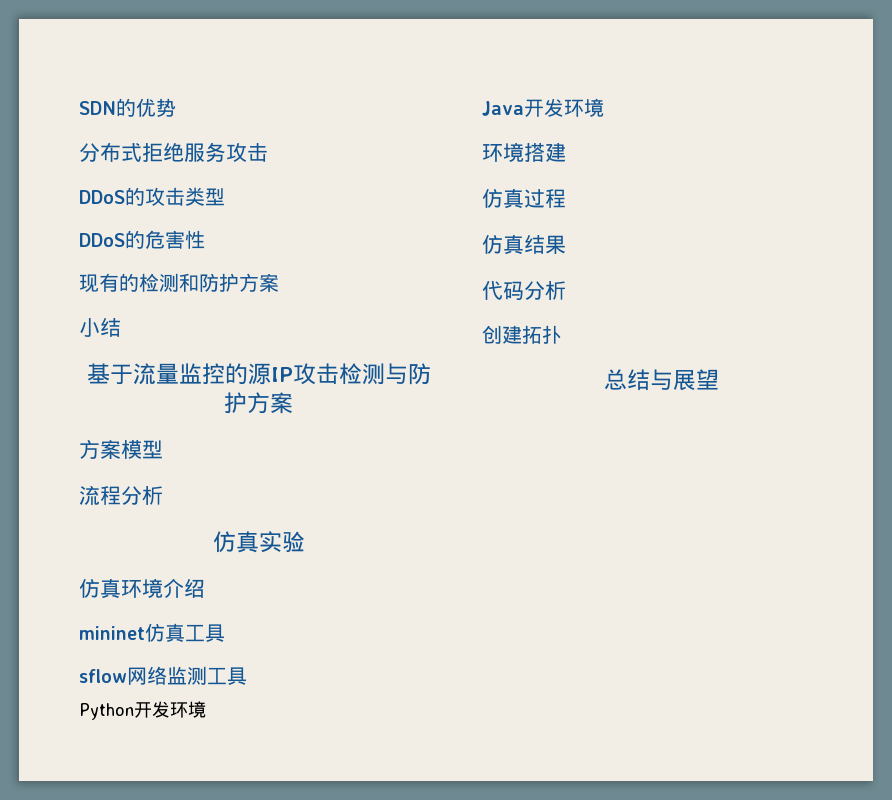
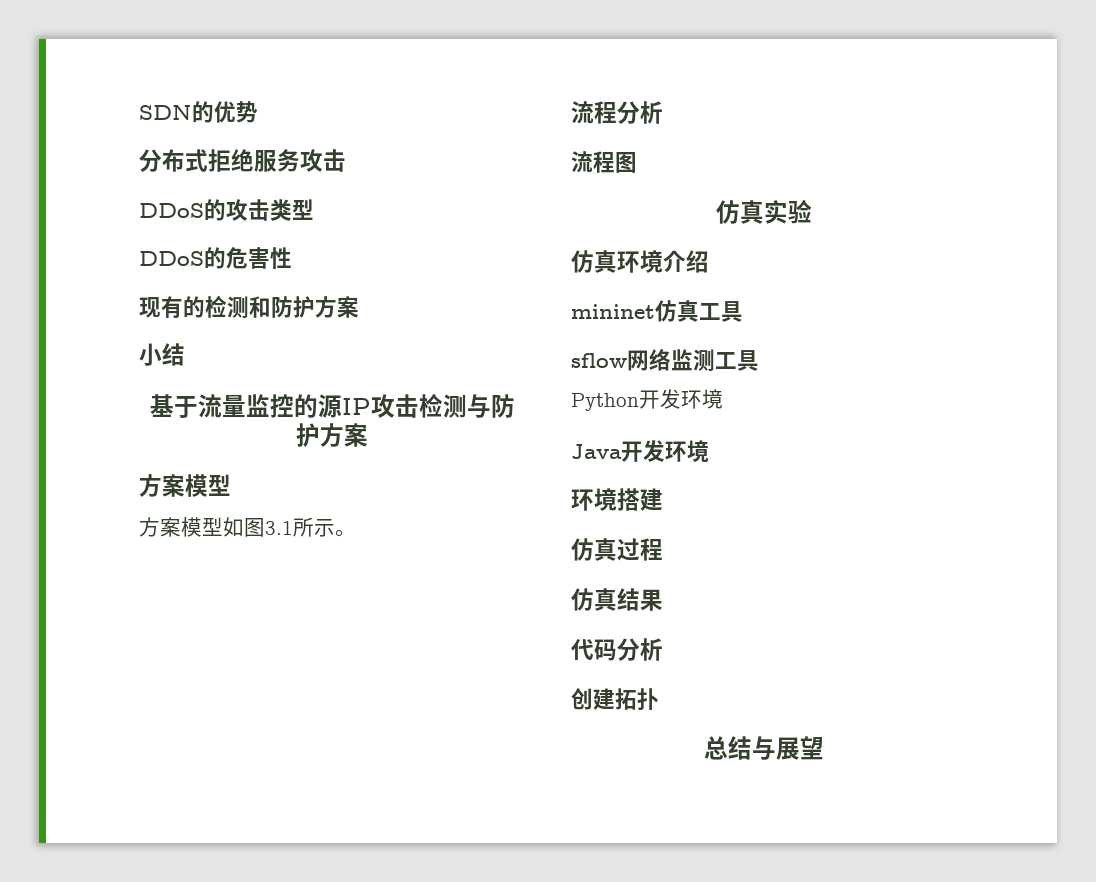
+ 方案模型如图3.1所示。
+ 流程图

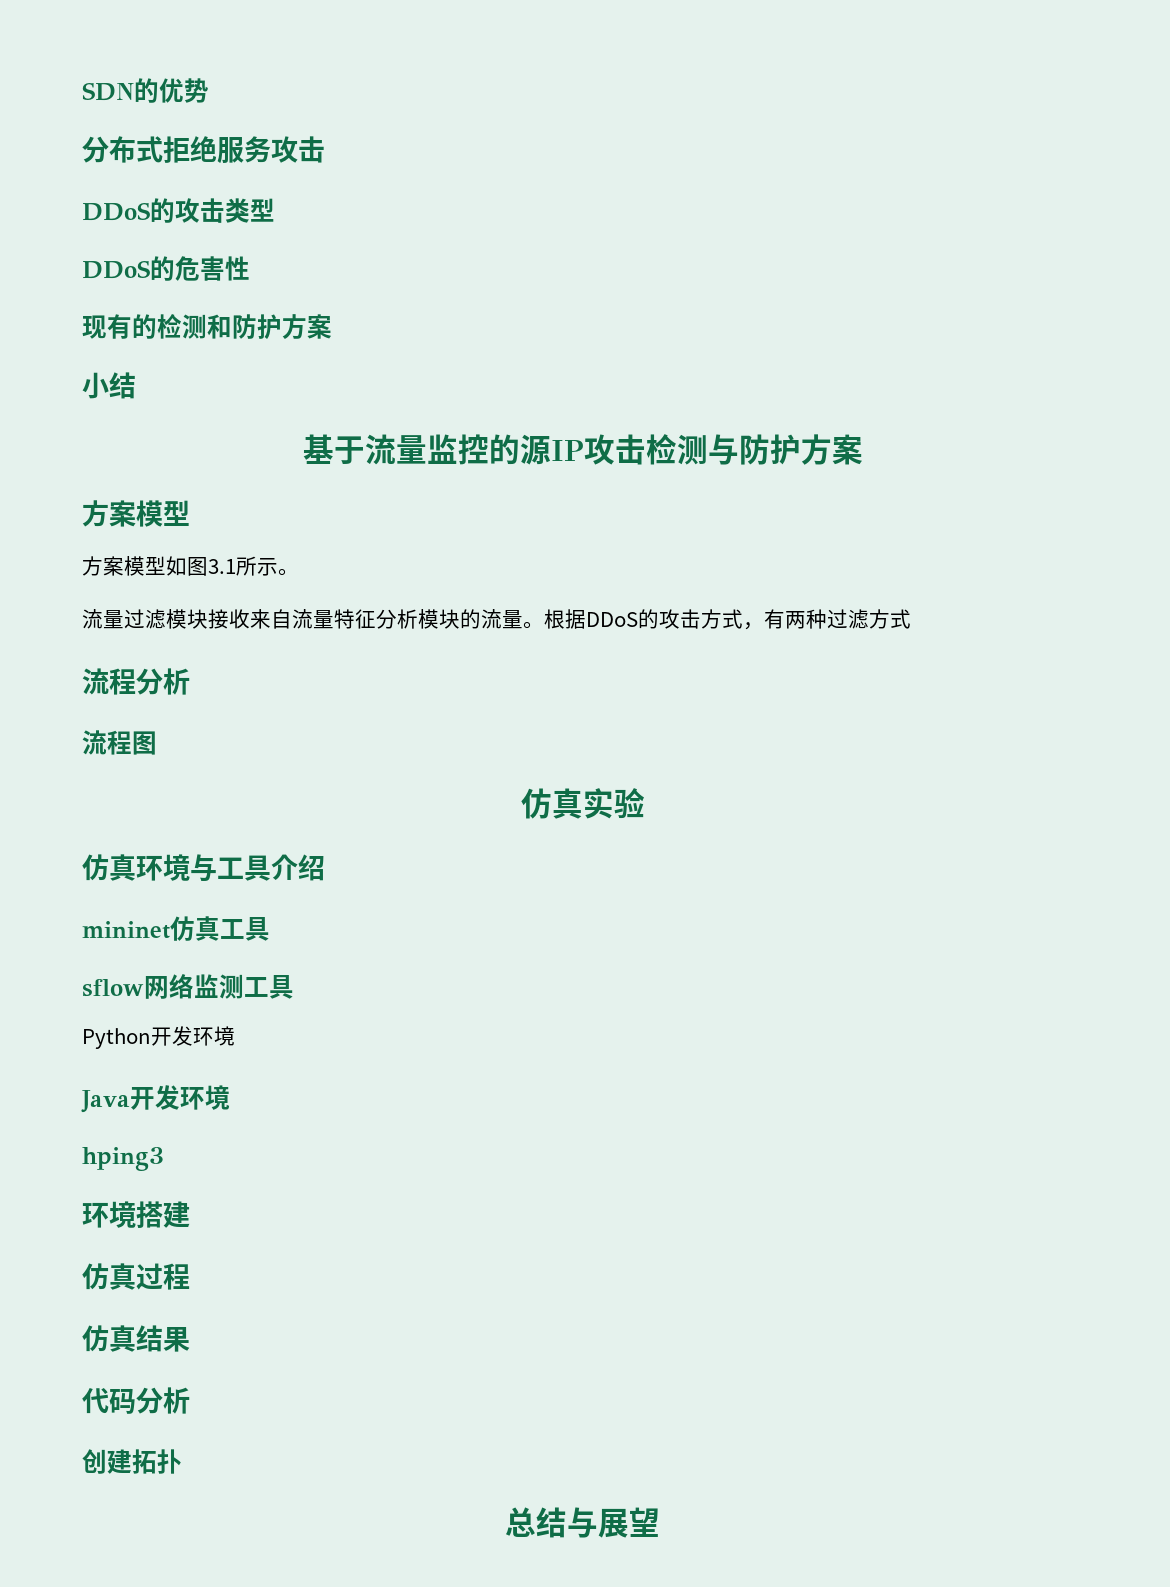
+ 流量过滤模块接收来自流量特征分析模块的流量。根据DDoS的攻击方式，有两种过滤方式
- 仿真环境介绍
+ 仿真环境与工具介绍
+ hping3

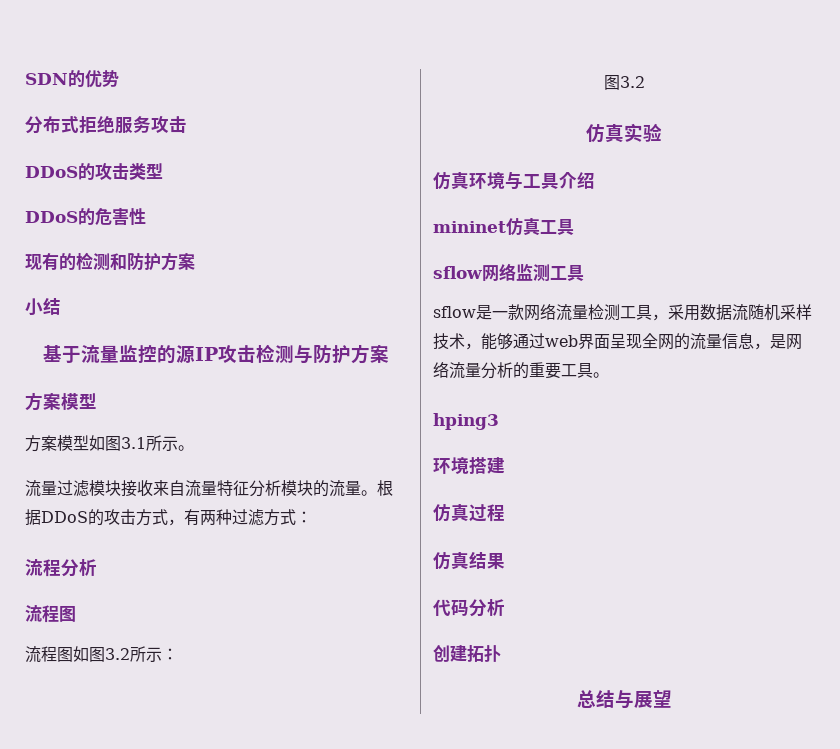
- 根据DDoS的攻击方式，有两种过滤方式
+ 根据DDoS的攻击方式，有两种过滤方式：
+ 流程图如图3.2所示：
+ 图3.2
- Python开发环境
- Java开发环境
+ sflow是一款网络流量检测工具，采用数据流随机采样技术，能够通过web界面呈现全网的流量信息，是网络流量分析的重要工具。

